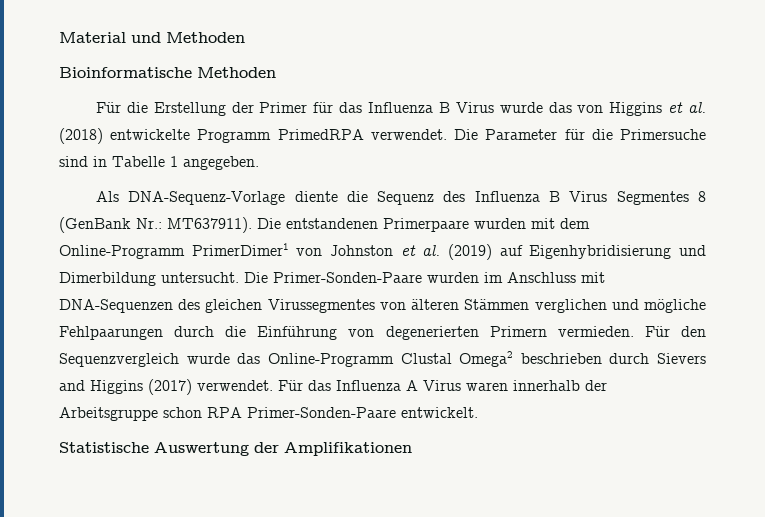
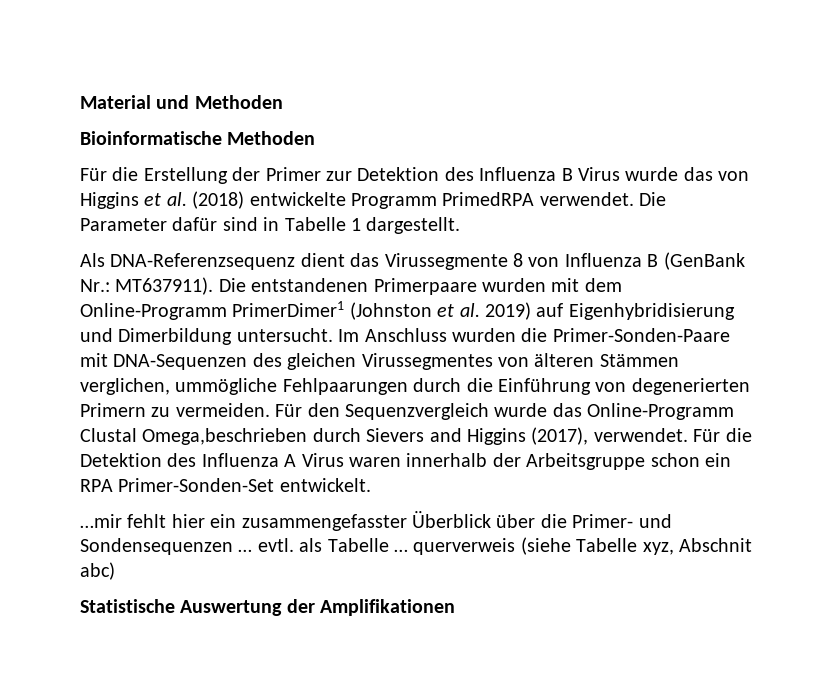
- Für die Erstellung der Primer für das Influenza B Virus wurde das von Higgins et al. (2018) entwickelte Programm PrimedRPA verwendet.
+ Für die Erstellung der Primer zur Detektion des Influenza B Virus wurde das von Higgins et al. (2018) entwickelte Programm PrimedRPA verwendet.
- Die Parameter für die Primersuche sind in Tabelle 1 angegeben.
+ Die Parameter dafür sind in Tabelle 1 dargestellt.
- Als DNA-Sequenz-Vorlage diente die Sequenz des Influenza B Virus Segmentes 8 (GenBank Nr.: MT637911).
+ Als DNA-Referenzsequenz dient das Virussegmente 8 von Influenza B (GenBank Nr.: MT637911).
- Die entstandenen Primerpaare wurden mit dem Online-Programm PrimerDimer1 von Johnston et al. (2019) auf Eigenhybridisierung und Dimerbildung untersucht.
+ Die entstandenen Primerpaare wurden mit dem Online-Programm PrimerDimer1 (Johnston et al. 2019) auf Eigenhybridisierung und Dimerbildung untersucht.
- Die Primer-Sonden-Paare wurden im Anschluss mit DNA-Sequenzen des gleichen Virussegmentes von älteren Stämmen verglichen und mögliche Fehlpaarungen durch die Einführung von degenerierten Primern vermieden.
+ Im Anschluss wurden die Primer-Sonden-Paare mit DNA-Sequenzen des gleichen Virussegmentes von älteren Stämmen verglichen, ummögliche Fehlpaarungen durch die Einführung von degenerierten Primern zu vermeiden.
- Für den Sequenzvergleich wurde das Online-Programm Clustal Omega2 beschrieben durch Sievers and Higgins (2017) verwendet.
+ Für den Sequenzvergleich wurde das Online-Programm Clustal Omega,beschrieben durch Sievers and Higgins (2017), verwendet.
- Für das Influenza A Virus waren innerhalb der Arbeitsgruppe schon RPA Primer-Sonden-Paare entwickelt.
+ Für die Detektion des Influenza A Virus waren innerhalb der Arbeitsgruppe schon ein RPA Primer-Sonden-Set entwickelt.
+ …mir fehlt hier ein zusammengefasster Überblick über die Primer- und Sondensequenzen … evtl. als Tabelle … querverweis (siehe Tabelle xyz, Abschnit abc)

